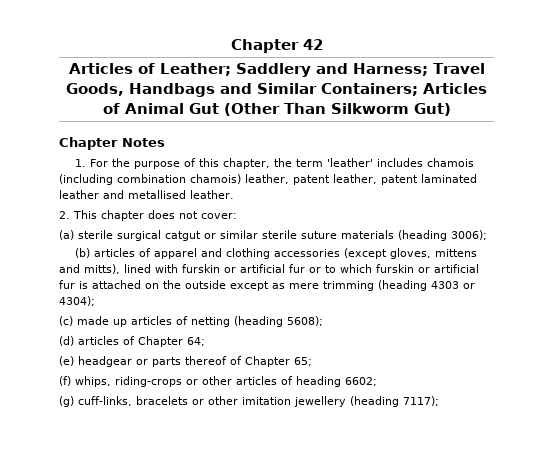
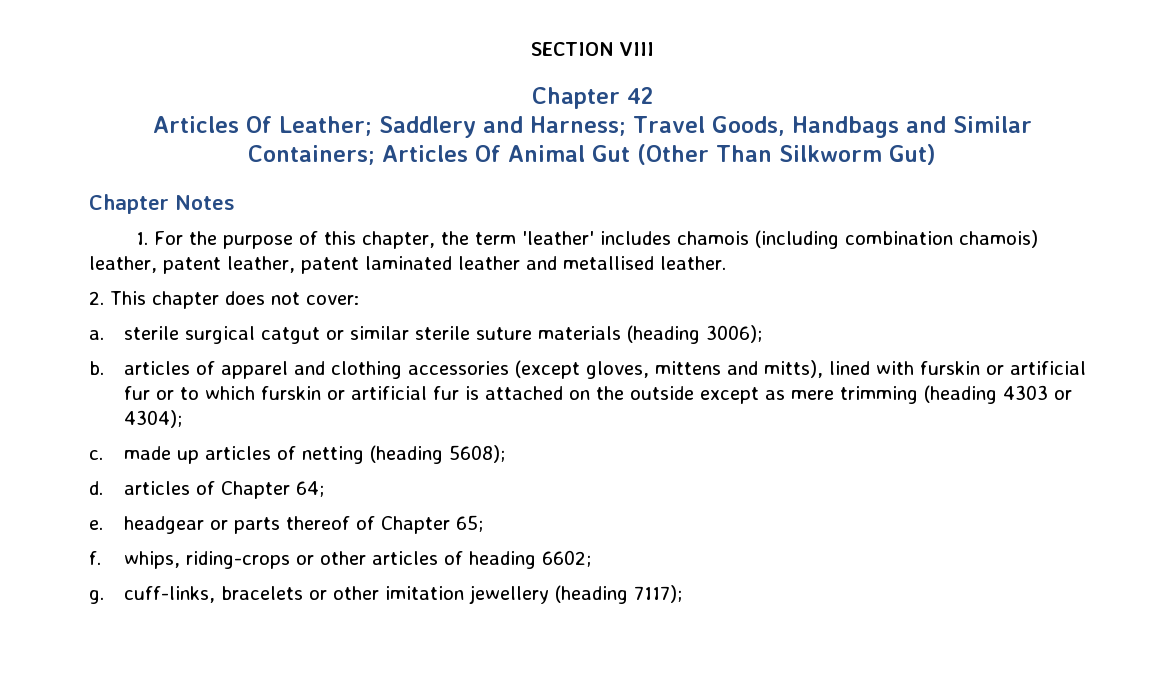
+ SECTION VIII
- Articles of Leather; Saddlery and Harness; Travel Goods, Handbags and Similar Containers; Articles of Animal Gut (Other Than Silkworm Gut)
+ Articles Of Leather; Saddlery and Harness; Travel Goods, Handbags and Similar Containers; Articles Of Animal Gut (Other Than Silkworm Gut)
- (a) sterile surgical catgut or similar sterile suture materials (heading 3006);
+ a. sterile surgical catgut or similar sterile suture materials (heading 3006);
- (b) articles of apparel and clothing accessories (except gloves, mittens and mitts), lined with furskin or artificial fur or to which furskin or artificial fur is attached on the outside except as mere trimming (heading 4303 or 4304);
+ b. articles of apparel and clothing accessories (except gloves, mittens and mitts), lined with furskin or artificial fur or to which furskin or artificial fur is attached on the outside except as mere trimming (heading 4303 or 4304);
- (c) made up articles of netting (heading 5608);
+ c. made up articles of netting (heading 5608);
- (d) articles of Chapter 64;
+ d. articles of Chapter 64;
- (e) headgear or parts thereof of Chapter 65;
+ e. headgear or parts thereof of Chapter 65;
- (f) whips, riding-crops or other articles of heading 6602;
+ f. whips, riding-crops or other articles of heading 6602;
- (g) cuff-links, bracelets or other imitation jewellery (heading 7117);
+ g. cuff-links, bracelets or other imitation jewellery (heading 7117);

